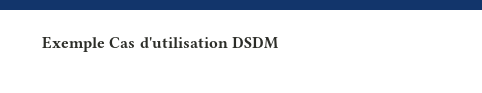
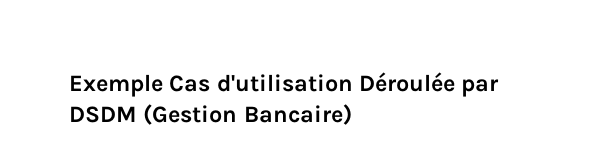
- Exemple Cas d'utilisation DSDM
+ Exemple Cas d'utilisation Déroulée par DSDM (Gestion Bancaire)

